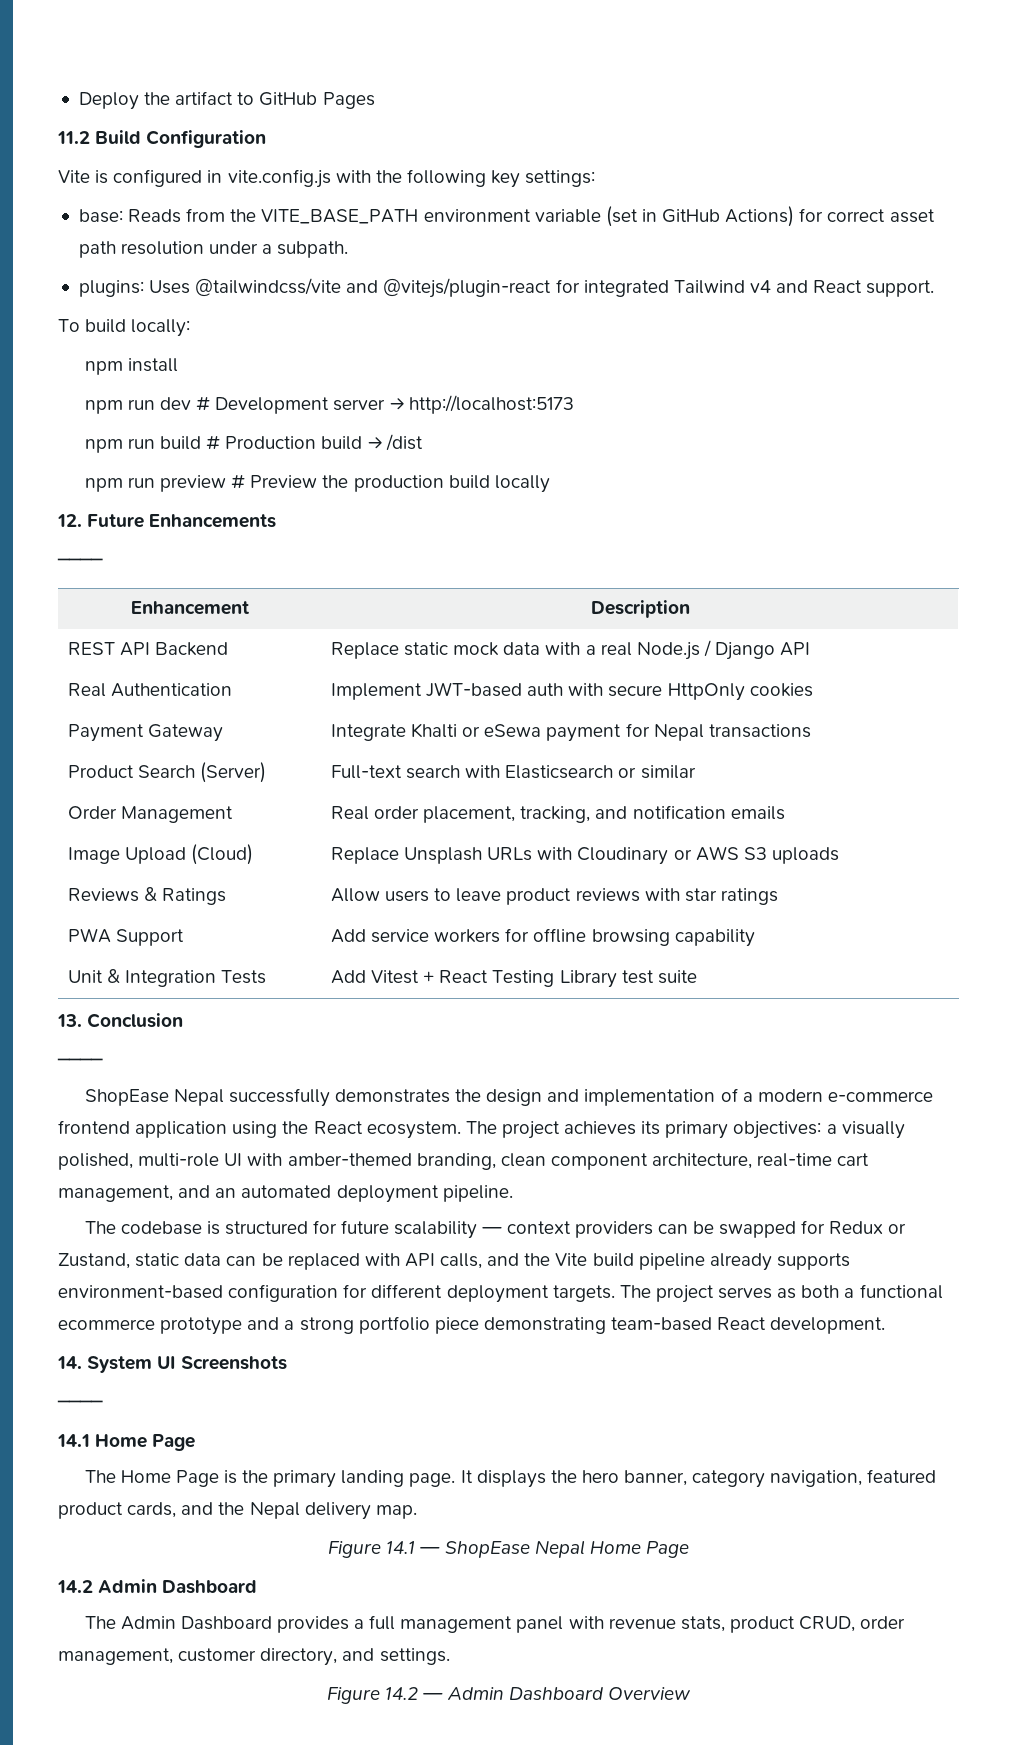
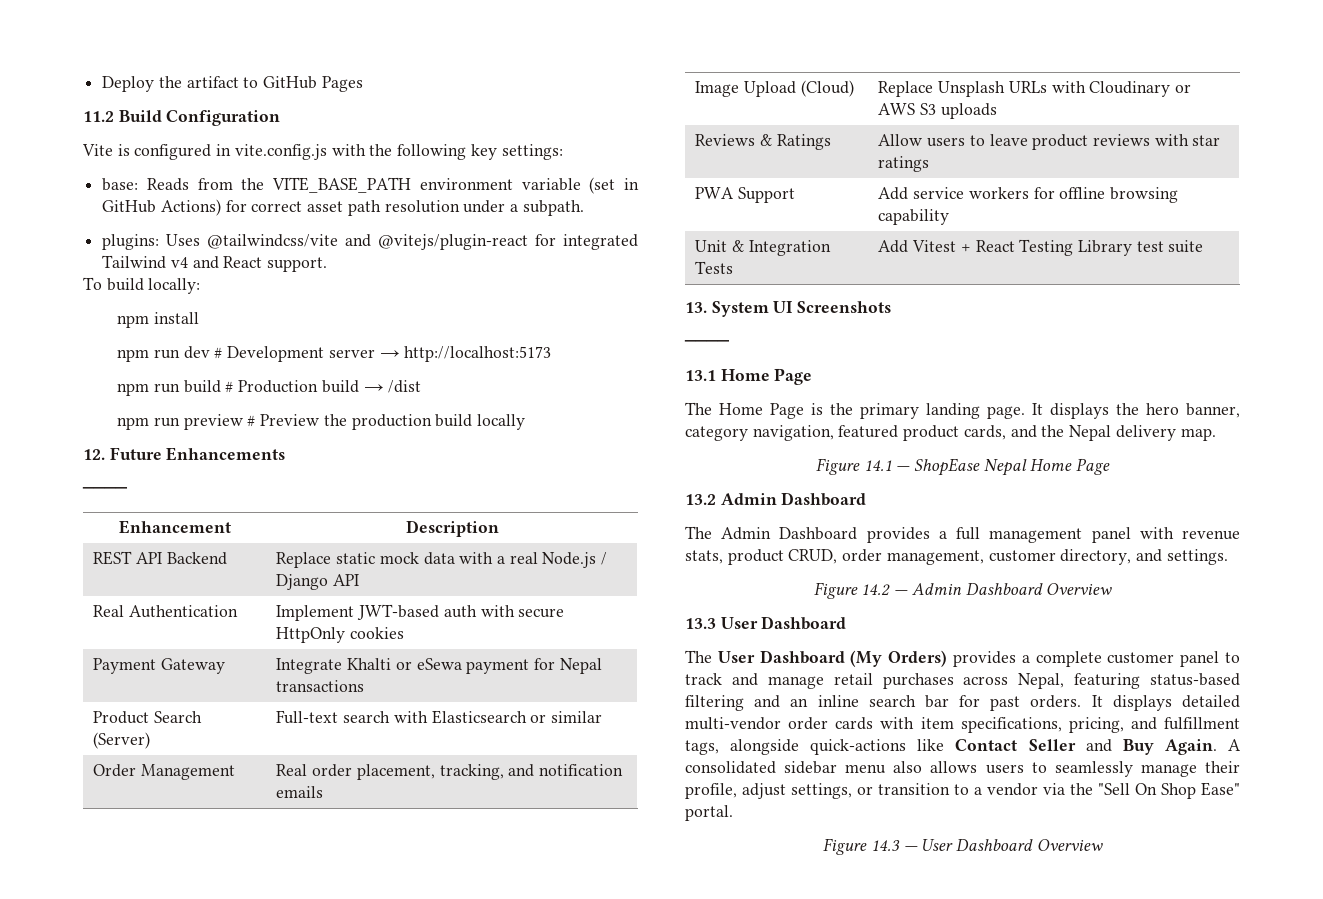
- 13. Conclusion
- ────
- ShopEase Nepal successfully demonstrates the design and implementation of a modern e-commerce frontend application using the React ecosystem. The project achieves its primary objectives: a visually polished, multi-role UI with amber-themed branding, clean component architecture, real-time cart management, and an automated deployment pipeline.
- The codebase is structured for future scalability — context providers can be swapped for Redux or Zustand, static data can be replaced with API calls, and the Vite build pipeline already supports environment-based configuration for different deployment targets. The project serves as both a functional ecommerce prototype and a strong portfolio piece demonstrating team-based React development.
- 14. System UI Screenshots
+ 13. System UI Screenshots
- 14.1 Home Page
+ 13.1 Home Page
- 14.2 Admin Dashboard
+ 13.2 Admin Dashboard
+ 13.3 User Dashboard
+ The User Dashboard (My Orders) provides a complete customer panel to track and manage retail purchases across Nepal, featuring status-based filtering and an inline search bar for past orders. It displays detailed multi-vendor order cards with item specifications, pricing, and fulfillment tags, alongside quick-actions like Contact Seller and Buy Again. A consolidated sidebar menu also allows users to seamlessly manage their profile, adjust settings, or transition to a vendor via the "Sell On Shop Ease" portal.
+ Figure 14.3 — User Dashboard Overview

